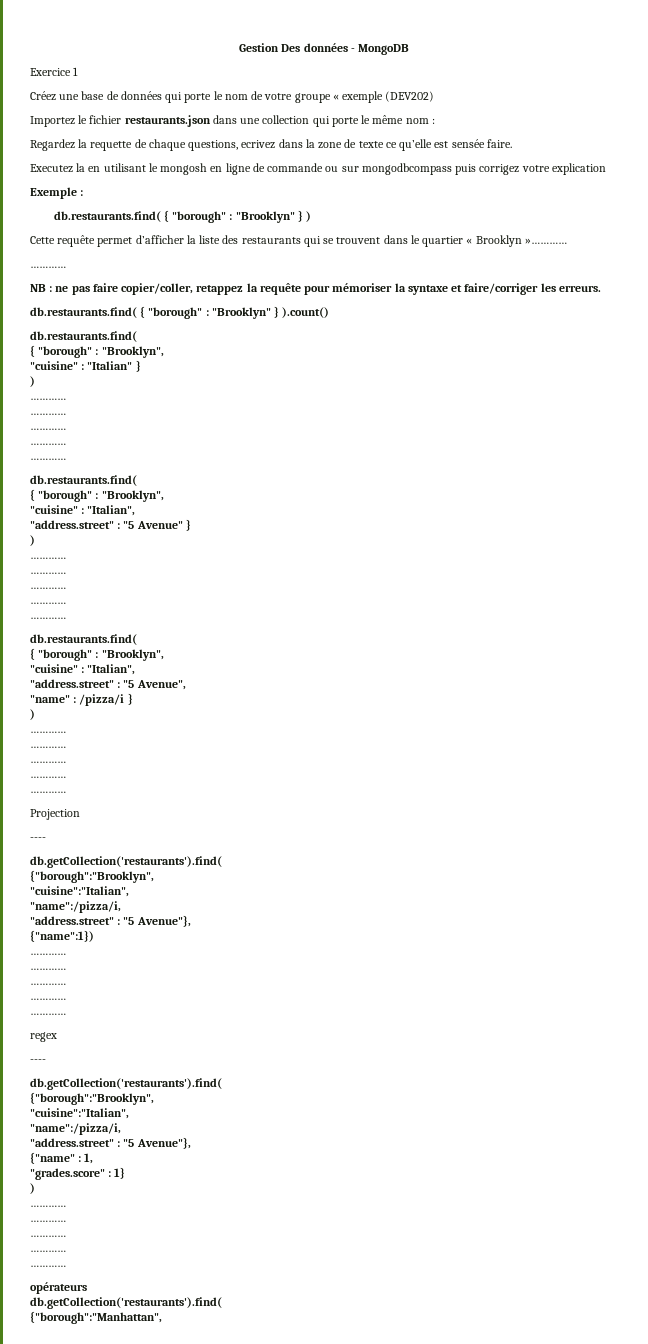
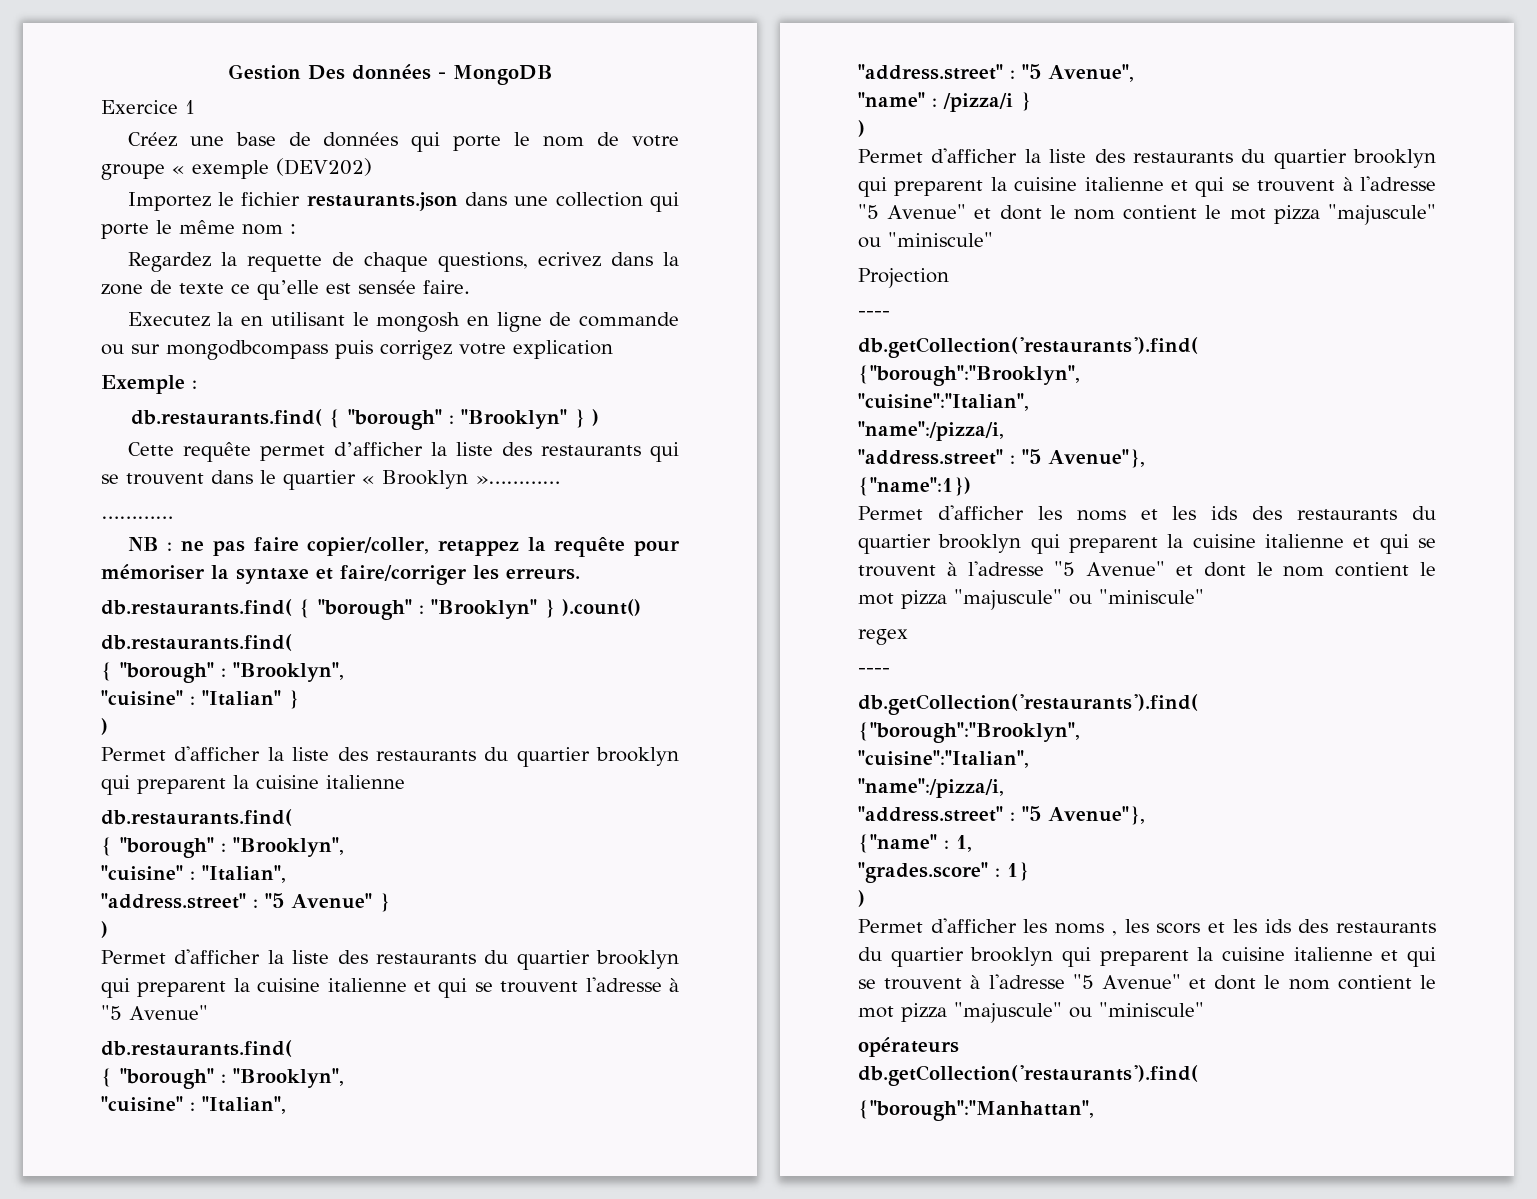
  "cuisine" : "Italian" }
  )
- …………
- …………
- …………
- …………
- …………
+ Permet d'afficher la liste des restaurants du quartier brooklyn qui preparent la cuisine italienne
  "address.street" : "5 Avenue" }
  )
- …………
- …………
- …………
- …………
- …………
+ Permet d'afficher la liste des restaurants du quartier brooklyn qui preparent la cuisine italienne et qui se trouvent l'adresse à "5 Avenue"
  "name" : /pizza/i }
  )
- …………
- …………
- …………
- …………
- …………
+ Permet d'afficher la liste des restaurants du quartier brooklyn qui preparent la cuisine italienne et qui se trouvent à l'adresse "5 Avenue" et dont le nom contient le mot pizza "majuscule" ou "miniscule"
  {"name":1})
- …………
- …………
- …………
- …………
- …………
+ Permet d'afficher les noms et les ids des restaurants du quartier brooklyn qui preparent la cuisine italienne et qui se trouvent à l'adresse "5 Avenue" et dont le nom contient le mot pizza "majuscule" ou "miniscule"
  "grades.score" : 1}
  )
- …………
- …………
- …………
- …………
- …………
+ Permet d'afficher les noms , les scors et les ids des restaurants du quartier brooklyn qui preparent la cuisine italienne et qui se trouvent à l'adresse "5 Avenue" et dont le nom contient le mot pizza "majuscule" ou "miniscule"

